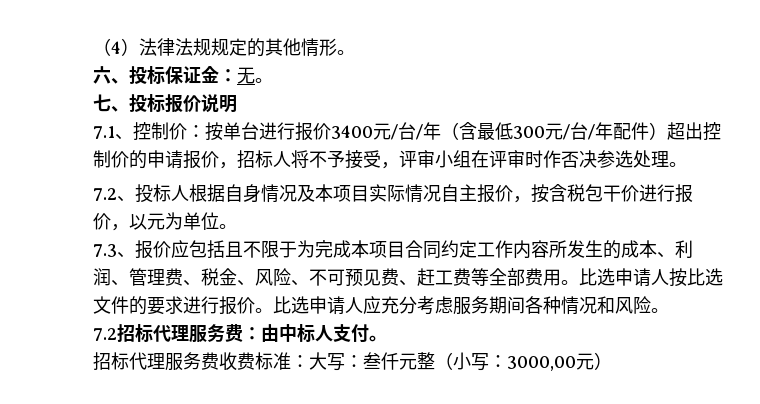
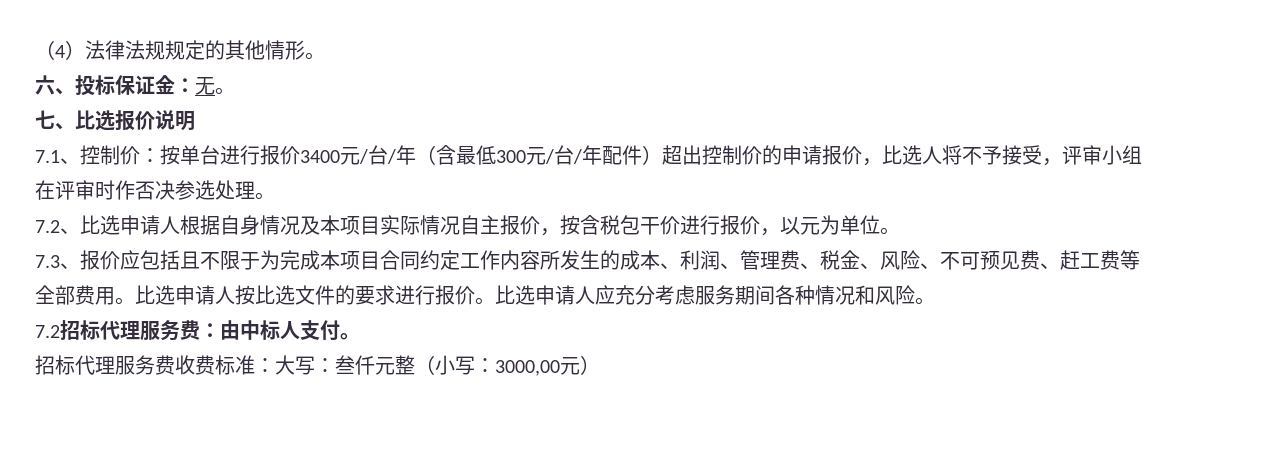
- 七、投标报价说明
+ 七、比选报价说明
- 7.1、控制价：按单台进行报价3400元/台/年（含最低300元/台/年配件）超出控制价的申请报价，招标人将不予接受，评审小组在评审时作否决参选处理。
+ 7.1、控制价：按单台进行报价3400元/台/年（含最低300元/台/年配件）超出控制价的申请报价，比选人将不予接受，评审小组在评审时作否决参选处理。
- 7.2、投标人根据自身情况及本项目实际情况自主报价，按含税包干价进行报价，以元为单位。
+ 7.2、比选申请人根据自身情况及本项目实际情况自主报价，按含税包干价进行报价，以元为单位。

